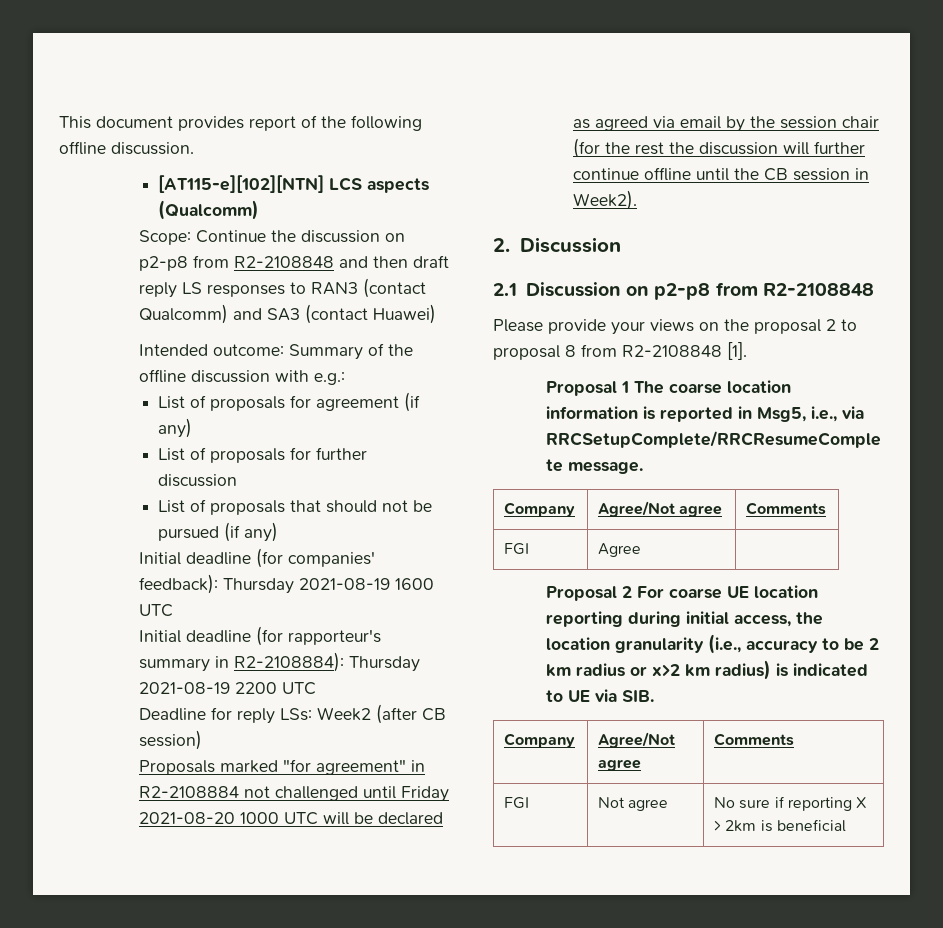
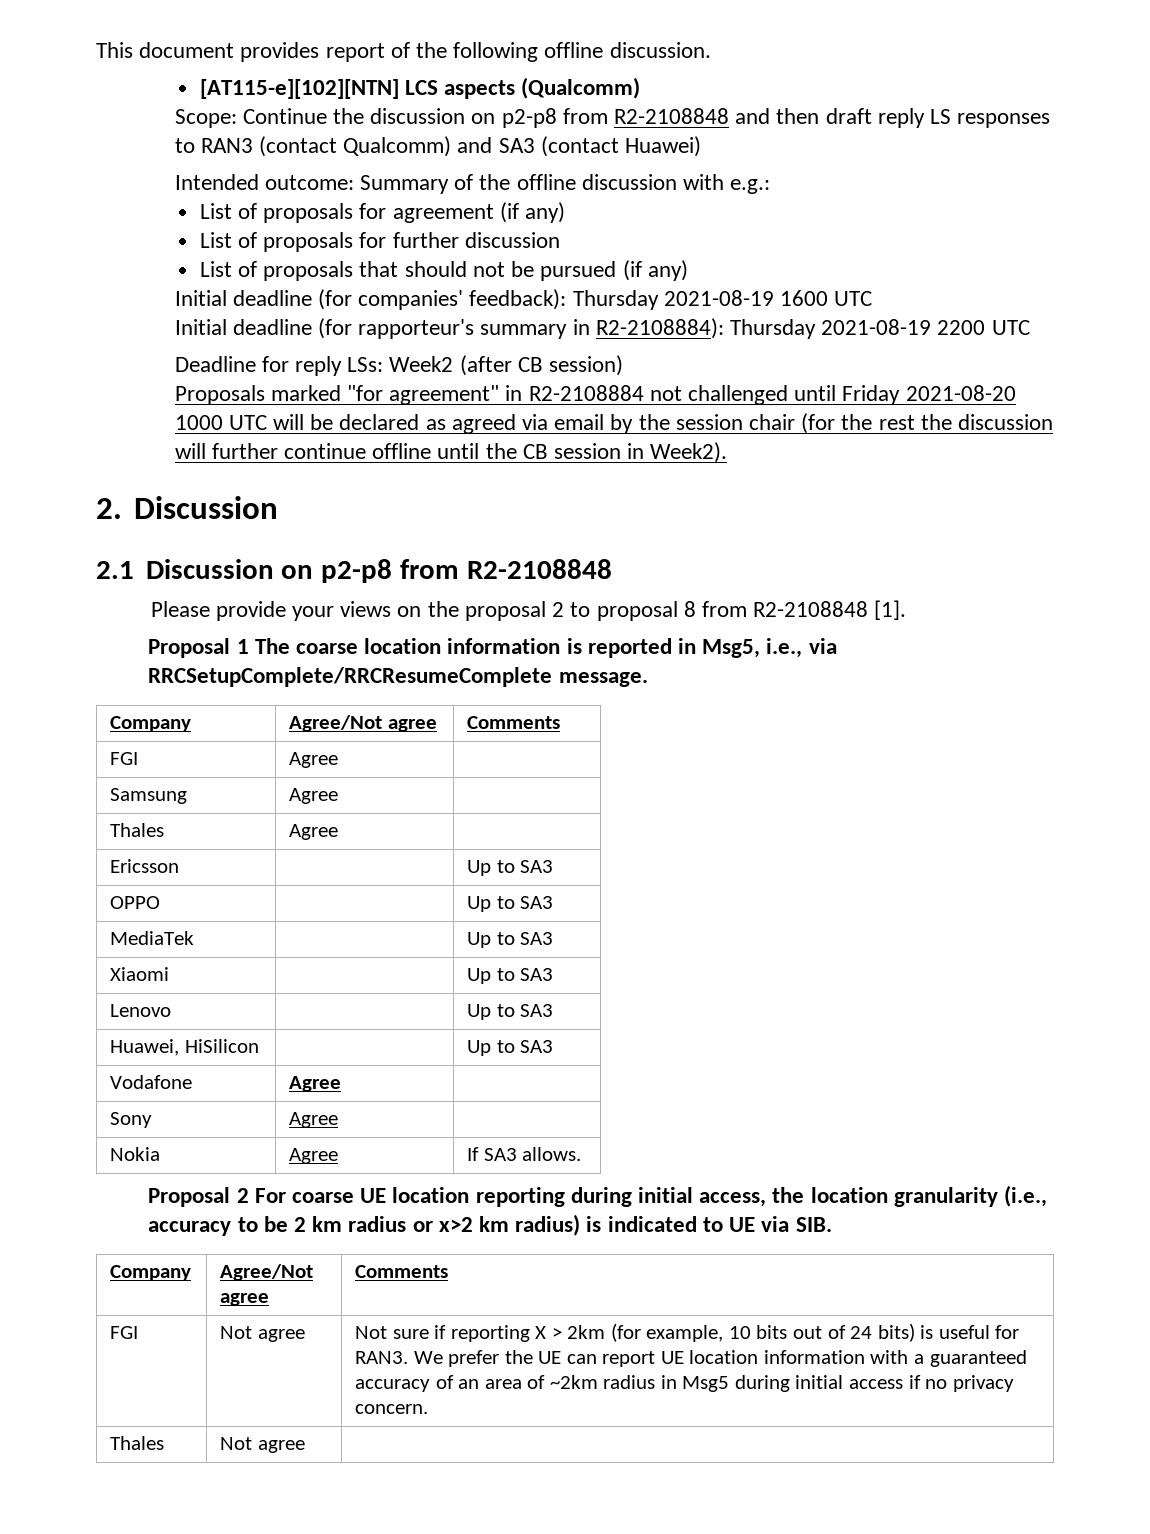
+ Samsung | Agree |
+ Thales | Agree |
+ Ericsson | | Up to SA3
+ OPPO | | Up to SA3
+ MediaTek | | Up to SA3
+ Xiaomi | | Up to SA3
+ Lenovo | | Up to SA3
+ Huawei, HiSilicon | | Up to SA3
+ Vodafone | Agree |
+ Sony | Agree |
+ Nokia | Agree | If SA3 allows.
- No sure if reporting X > 2km is beneficial
+ Not sure if reporting X > 2km (for example, 10 bits out of 24 bits) is useful for RAN3. We prefer the UE can report UE location information with a guaranteed accuracy of an area of ~2km radius in Msg5 during initial access if no privacy concern.
+ Thales | Not agree |

